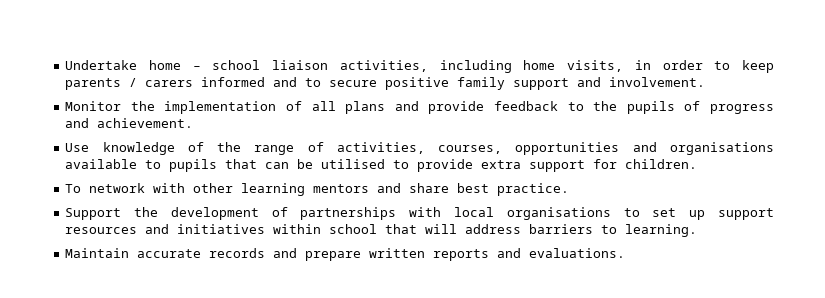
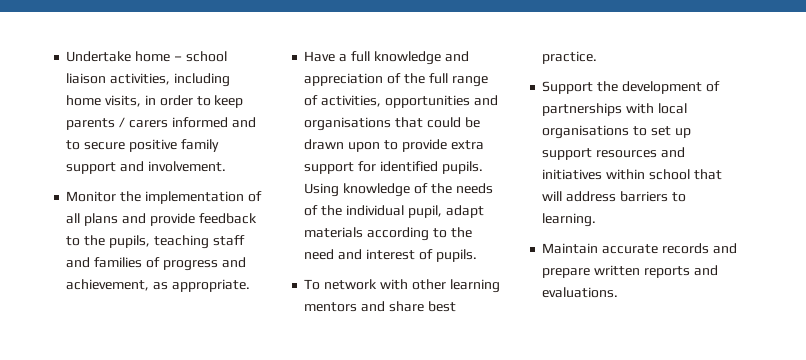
- Monitor the implementation of all plans and provide feedback to the pupils of progress and achievement.
- Use knowledge of the range of activities, courses, opportunities and organisations available to pupils that can be utilised to provide extra support for children.
+ Monitor the implementation of all plans and provide feedback to the pupils, teaching staff and families of progress and achievement, as appropriate.
+ Have a full knowledge and appreciation of the full range of activities, opportunities and organisations that could be drawn upon to provide extra support for identified pupils. Using knowledge of the needs of the individual pupil, adapt materials according to the need and interest of pupils.

